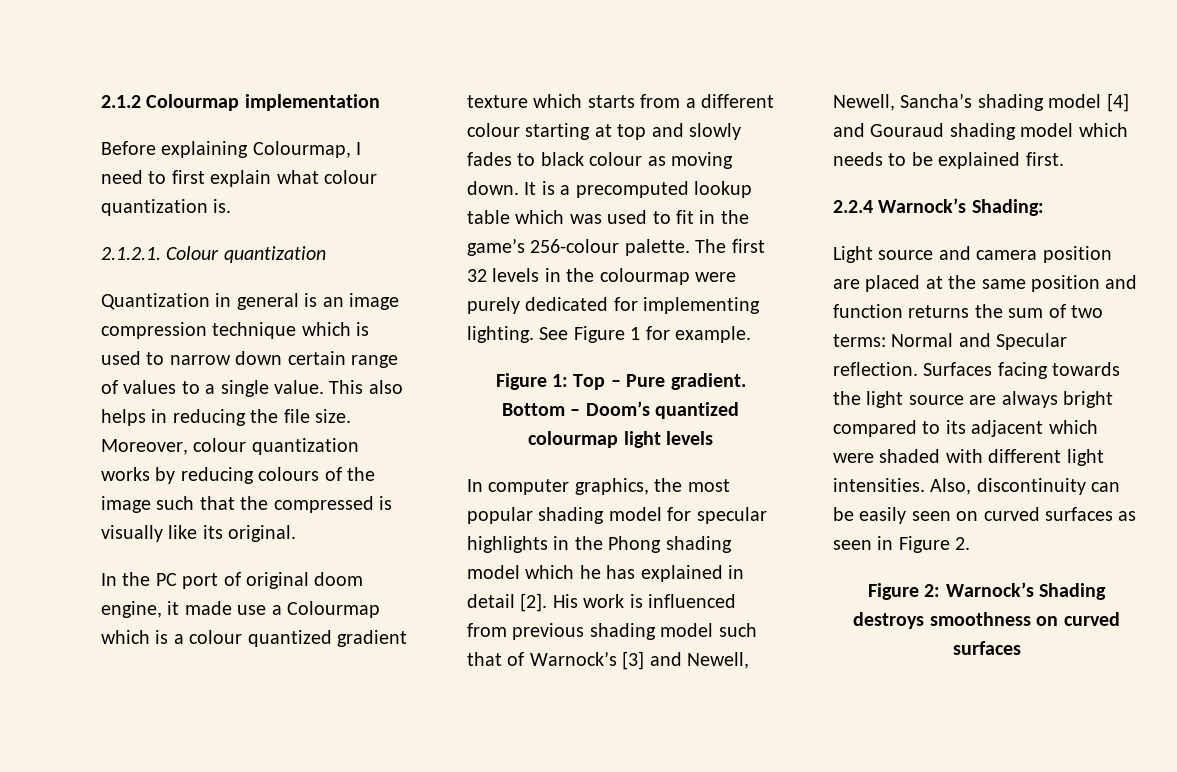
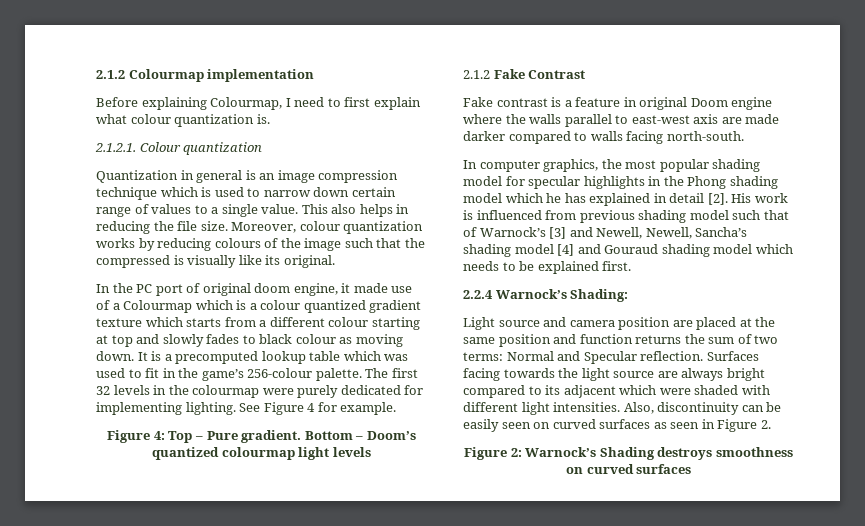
- In the PC port of original doom engine, it made use a Colourmap which is a colour quantized gradient texture which starts from a different colour starting at top and slowly fades to black colour as moving down.
+ In the PC port of original doom engine, it made use of a Colourmap which is a colour quantized gradient texture which starts from a different colour starting at top and slowly fades to black colour as moving down.
- See Figure 1 for example.
+ See Figure 4 for example.
- Figure 1: Top – Pure gradient.
+ Figure 4: Top – Pure gradient.
+ 2.1.2 Fake Contrast
+ Fake contrast is a feature in original Doom engine where the walls parallel to east-west axis are made darker compared to walls facing north-south.

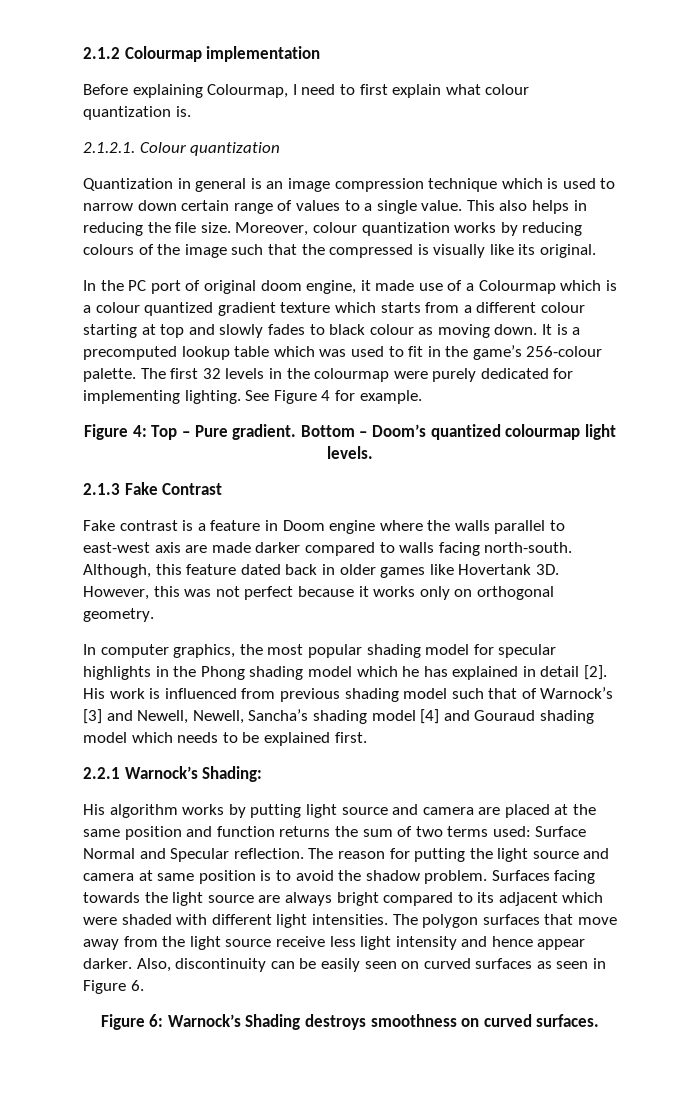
- Bottom – Doom’s quantized colourmap light levels
- 2.1.2 Fake Contrast
+ Bottom – Doom’s quantized colourmap light levels.
+ 2.1.3 Fake Contrast
- Fake contrast is a feature in original Doom engine where the walls parallel to east-west axis are made darker compared to walls facing north-south.
+ Fake contrast is a feature in Doom engine where the walls parallel to east-west axis are made darker compared to walls facing north-south. Although, this feature dated back in older games like Hovertank 3D. However, this was not perfect because it works only on orthogonal geometry.
- 2.2.4 Warnock’s Shading:
+ 2.2.1 Warnock’s Shading:
- Light source and camera position are placed at the same position and function returns the sum of two terms: Normal and Specular reflection.
+ His algorithm works by putting light source and camera are placed at the same position and function returns the sum of two terms used: Surface Normal and Specular reflection.
+ The reason for putting the light source and camera at same position is to avoid the shadow problem.
+ The polygon surfaces that move away from the light source receive less light intensity and hence appear darker.
- Also, discontinuity can be easily seen on curved surfaces as seen in Figure 2.
- Figure 2: Warnock’s Shading destroys smoothness on curved surfaces
+ Also, discontinuity can be easily seen on curved surfaces as seen in Figure 6.
+ Figure 6: Warnock’s Shading destroys smoothness on curved surfaces.

